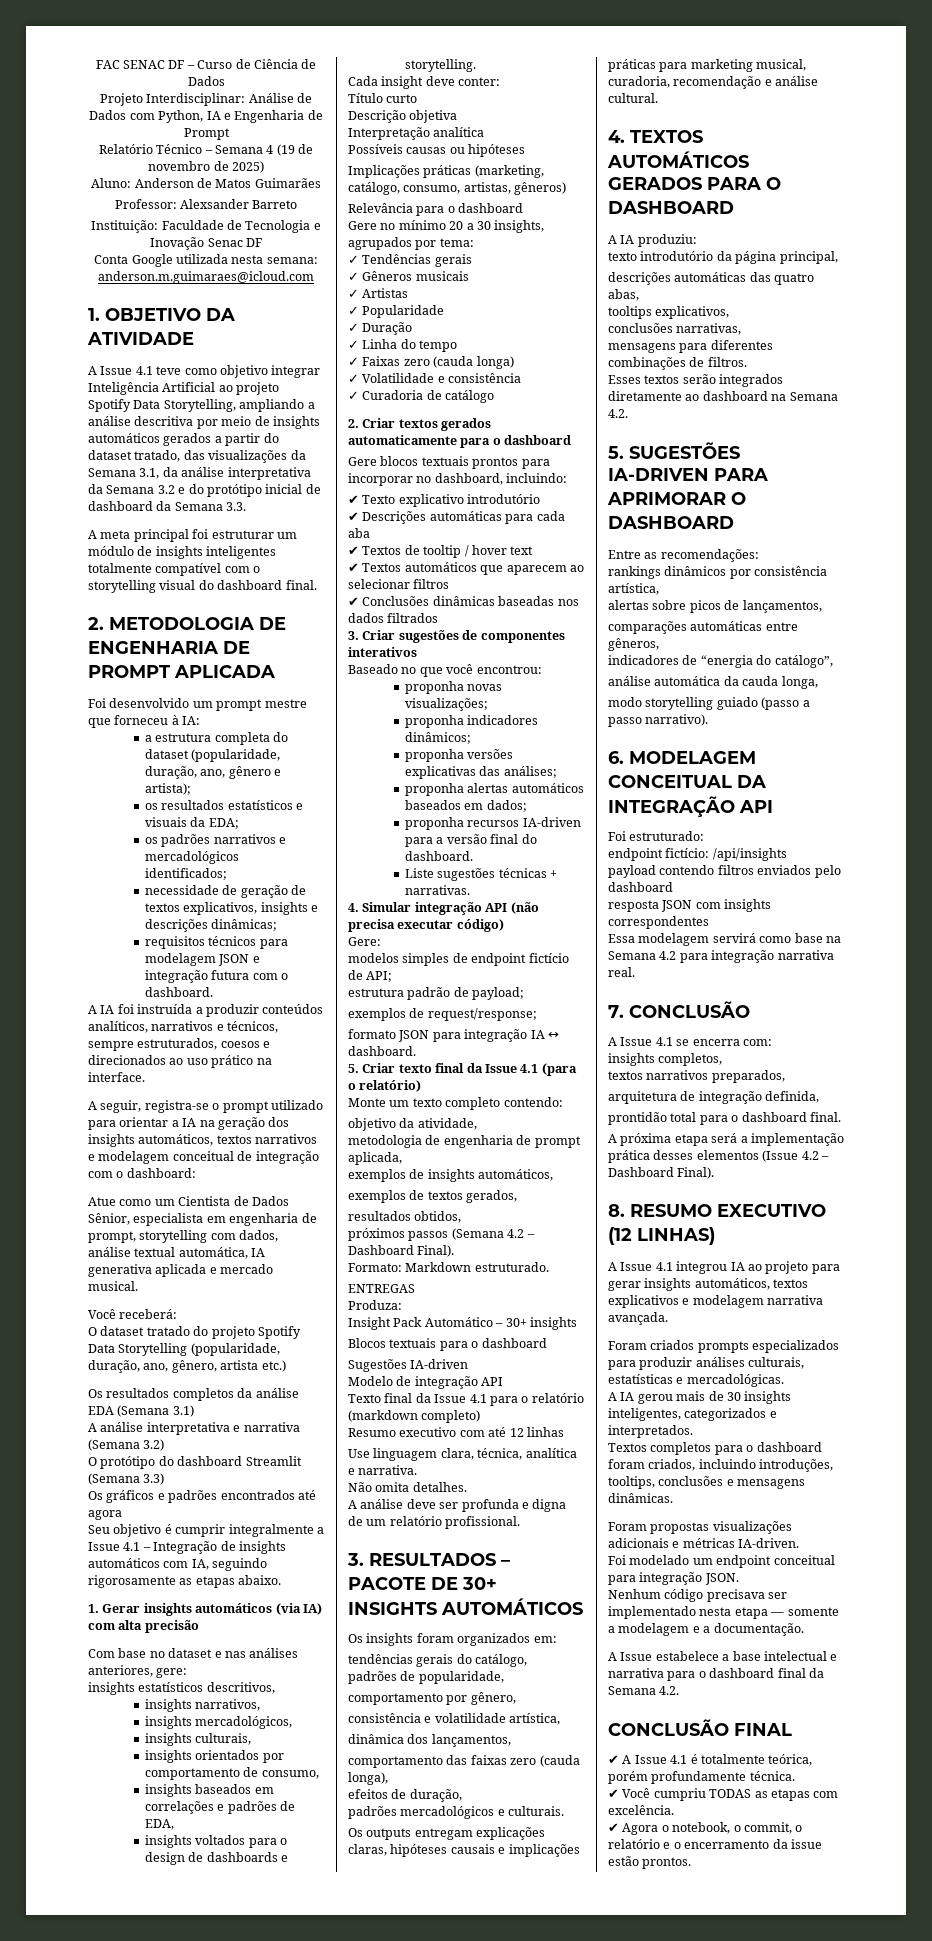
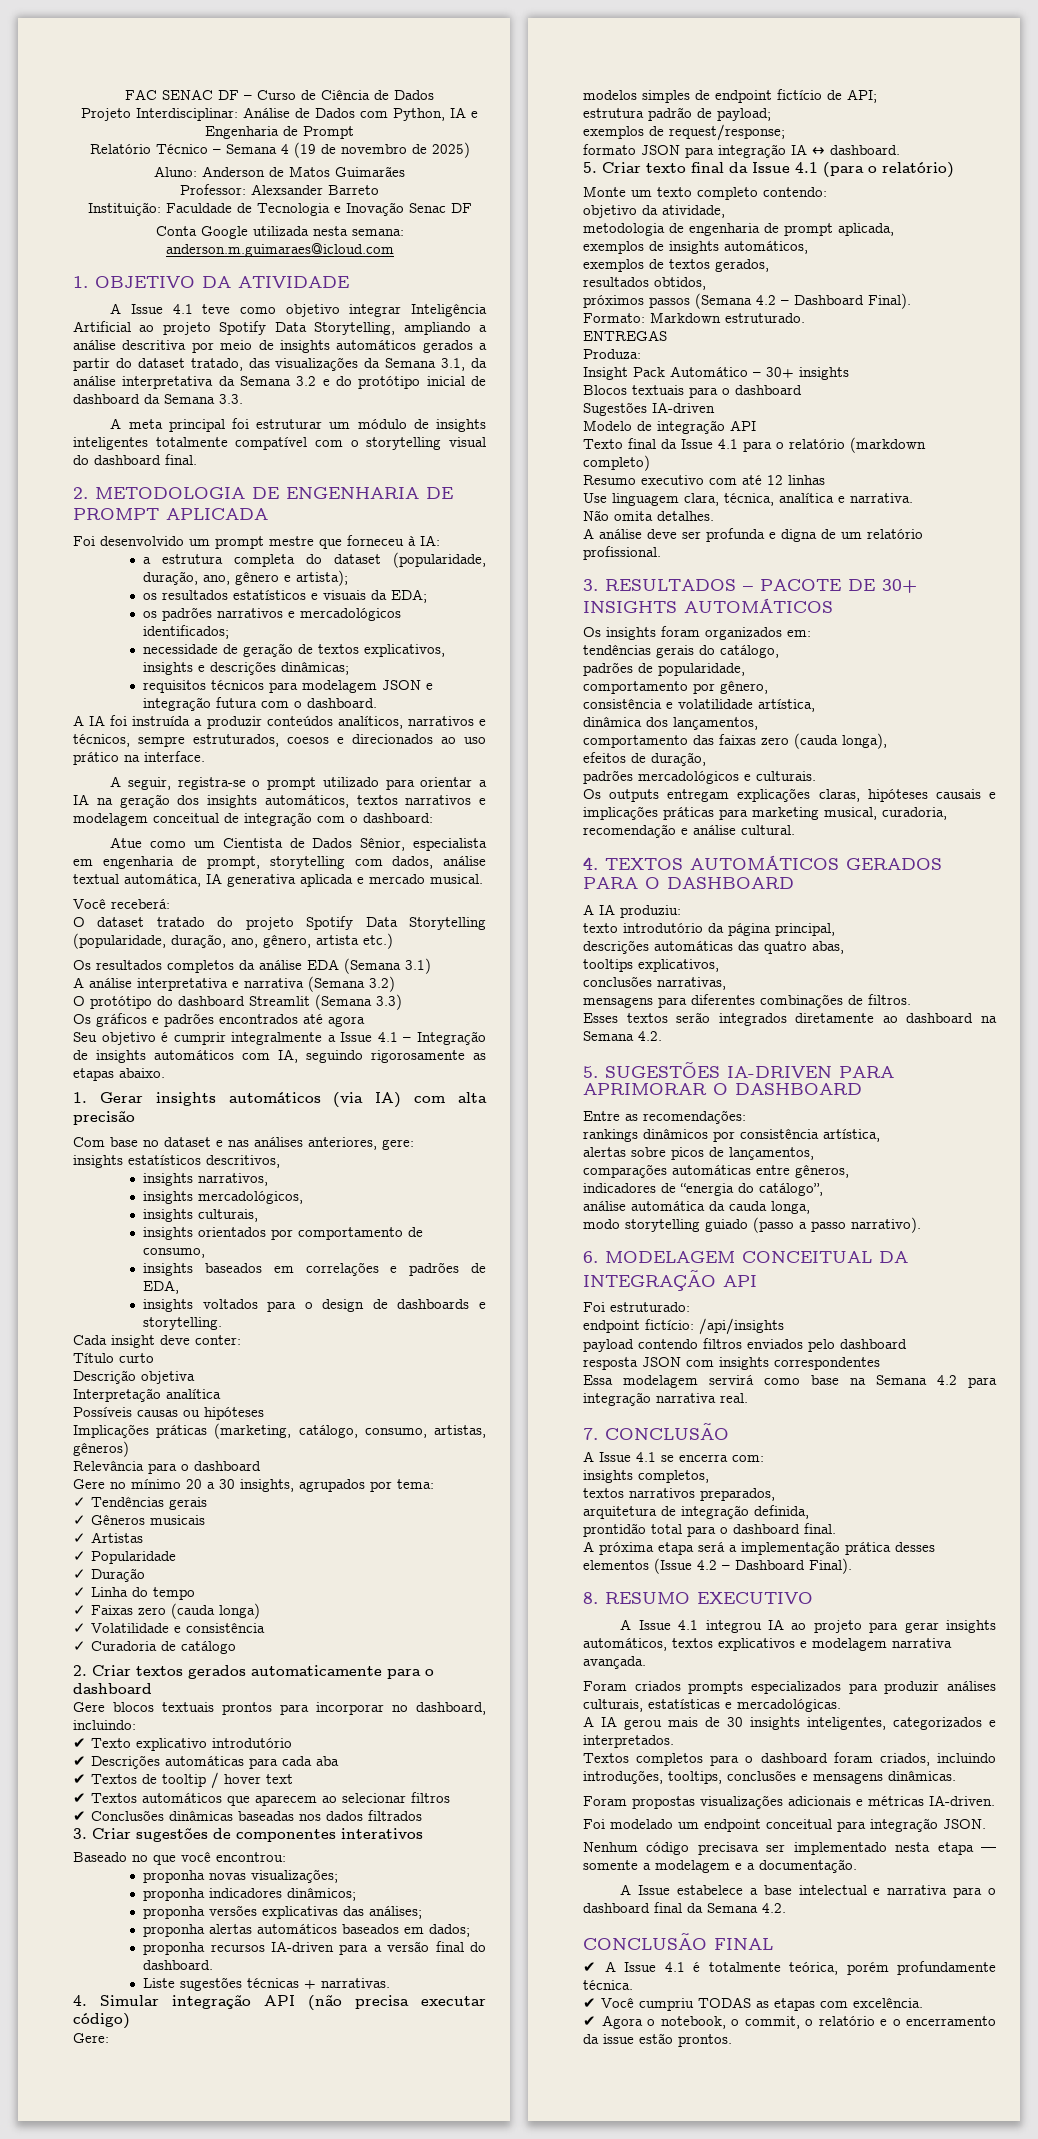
- 8. RESUMO EXECUTIVO (12 LINHAS)
+ 8. RESUMO EXECUTIVO

